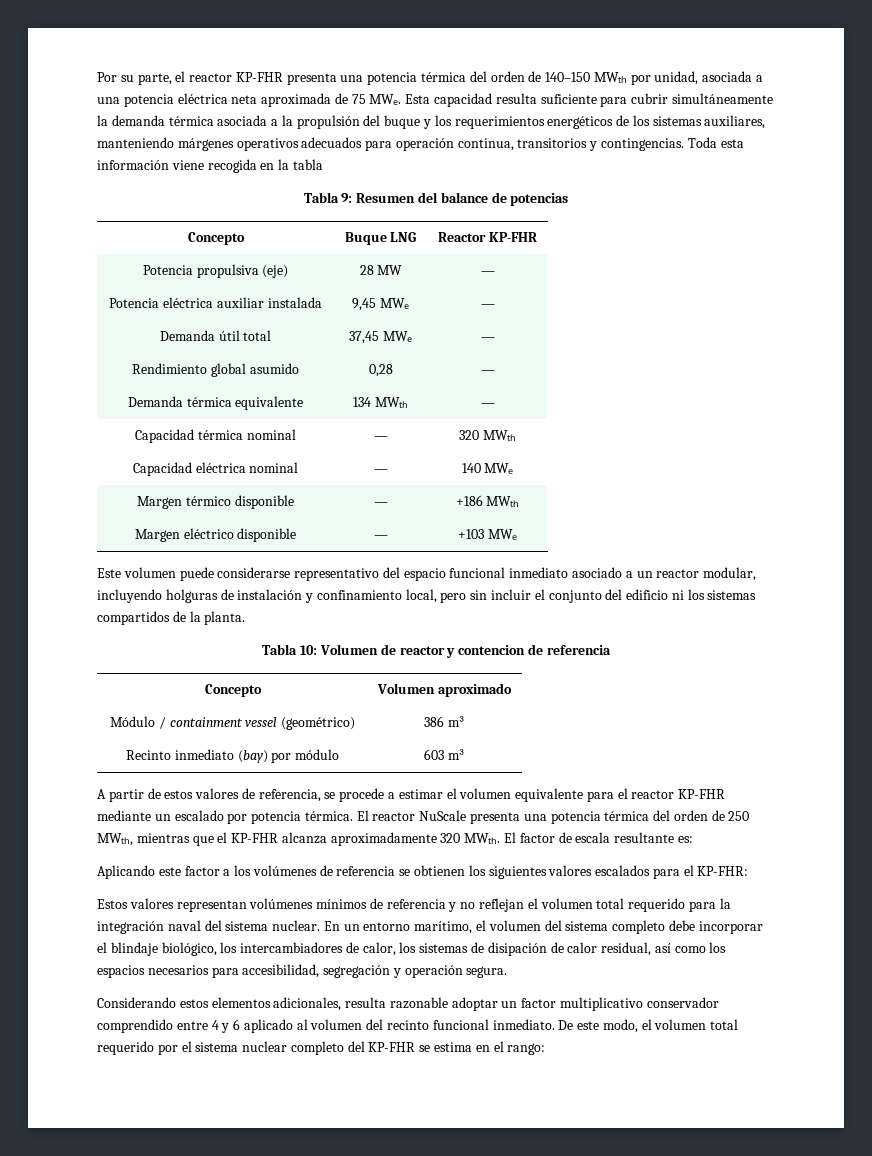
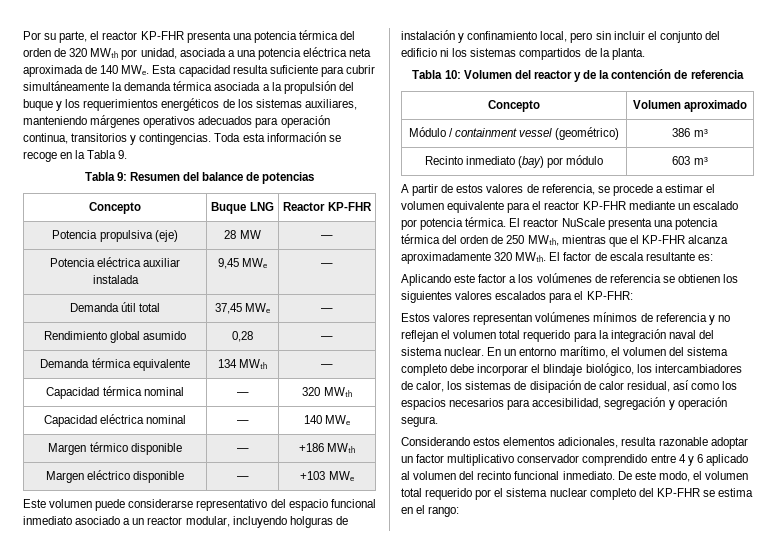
- Por su parte, el reactor KP-FHR presenta una potencia térmica del orden de 140–150 MWₜₕ por unidad, asociada a una potencia eléctrica neta aproximada de 75 MWₑ. Esta capacidad resulta suficiente para cubrir simultáneamente la demanda térmica asociada a la propulsión del buque y los requerimientos energéticos de los sistemas auxiliares, manteniendo márgenes operativos adecuados para operación continua, transitorios y contingencias.
+ Por su parte, el reactor KP-FHR presenta una potencia térmica del orden de 320 MWₜₕ por unidad, asociada a una potencia eléctrica neta aproximada de 140 MWₑ. Esta capacidad resulta suficiente para cubrir simultáneamente la demanda térmica asociada a la propulsión del buque y los requerimientos energéticos de los sistemas auxiliares, manteniendo márgenes operativos adecuados para operación continua, transitorios y contingencias.
- Toda esta información viene recogida en la tabla
+ Toda esta información se recoge en la Tabla 9.
- Tabla 10: Volumen de reactor y contencion de referencia
+ Tabla 10: Volumen del reactor y de la contención de referencia

